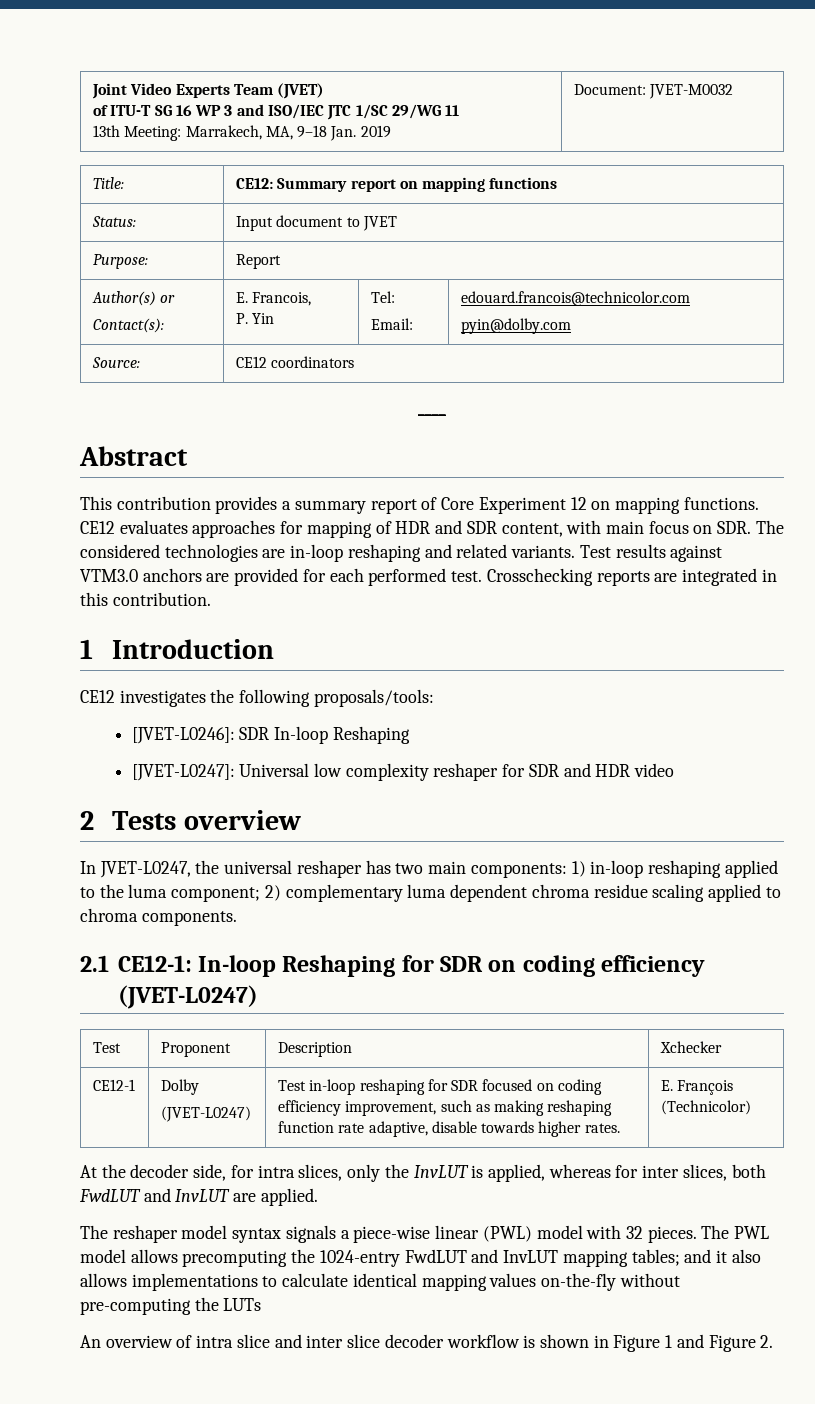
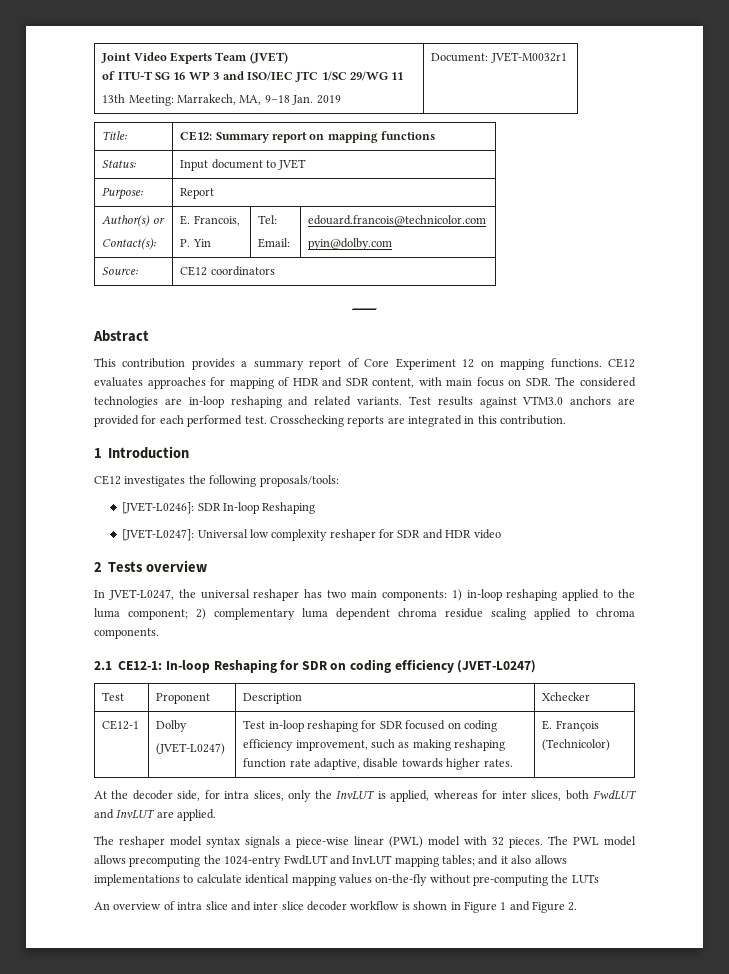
  Joint Video Experts Team (JVET)
  of ITU-T SG 16 WP 3 and ISO/IEC JTC 1/SC 29/WG 11
- 13th Meeting: Marrakech, MA, 9–18 Jan. 2019 | Document: JVET-M0032
+ 13th Meeting: Marrakech, MA, 9–18 Jan. 2019 | Document: JVET-M0032r1

